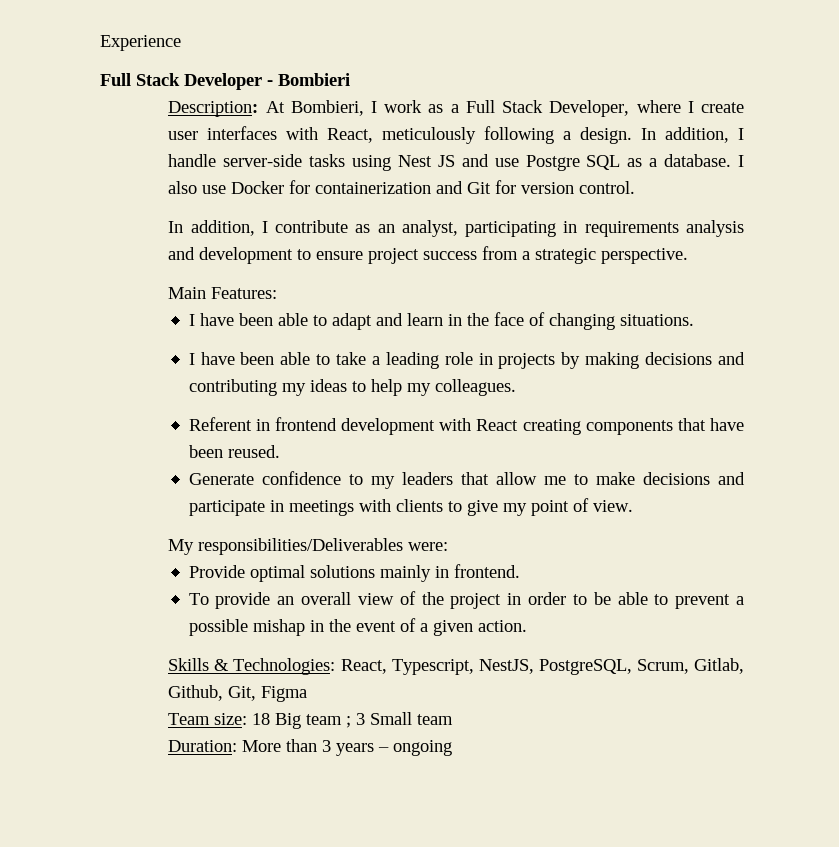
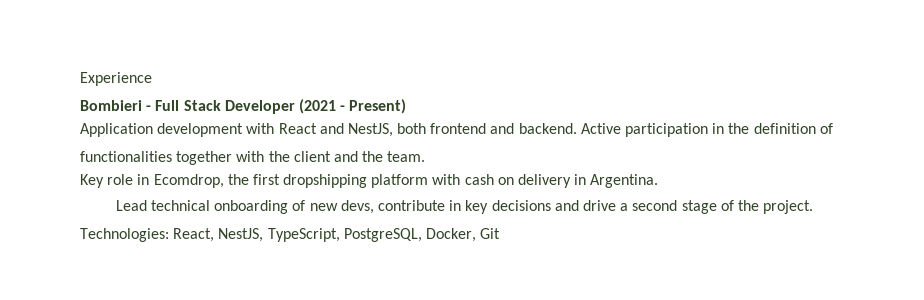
- Full Stack Developer - Bombieri
- Description: At Bombieri, I work as a Full Stack Developer, where I create user interfaces with React, meticulously following a design. In addition, I handle server-side tasks using Nest JS and use Postgre SQL as a database. I also use Docker for containerization and Git for version control.
- In addition, I contribute as an analyst, participating in requirements analysis and development to ensure project success from a strategic perspective.
- Main Features:
- I have been able to adapt and learn in the face of changing situations.
- I have been able to take a leading role in projects by making decisions and contributing my ideas to help my colleagues.
- Referent in frontend development with React creating components that have been reused.
- Generate confidence to my leaders that allow me to make decisions and participate in meetings with clients to give my point of view.
- My responsibilities/Deliverables were:
- Provide optimal solutions mainly in frontend.
- To provide an overall view of the project in order to be able to prevent a possible mishap in the event of a given action.
- Skills & Technologies: React, Typescript, NestJS, PostgreSQL, Scrum, Gitlab, Github, Git, Figma
- Team size: 18 Big team ; 3 Small team
- Duration: More than 3 years – ongoing
+ Bombieri - Full Stack Developer (2021 - Present)
+ Application development with React and NestJS, both frontend and backend. Active participation in the definition of
+ functionalities together with the client and the team.
+ Key role in Ecomdrop, the first dropshipping platform with cash on delivery in Argentina.
+ Lead technical onboarding of new devs, contribute in key decisions and drive a second stage of the project.
+ Technologies: React, NestJS, TypeScript, PostgreSQL, Docker, Git

